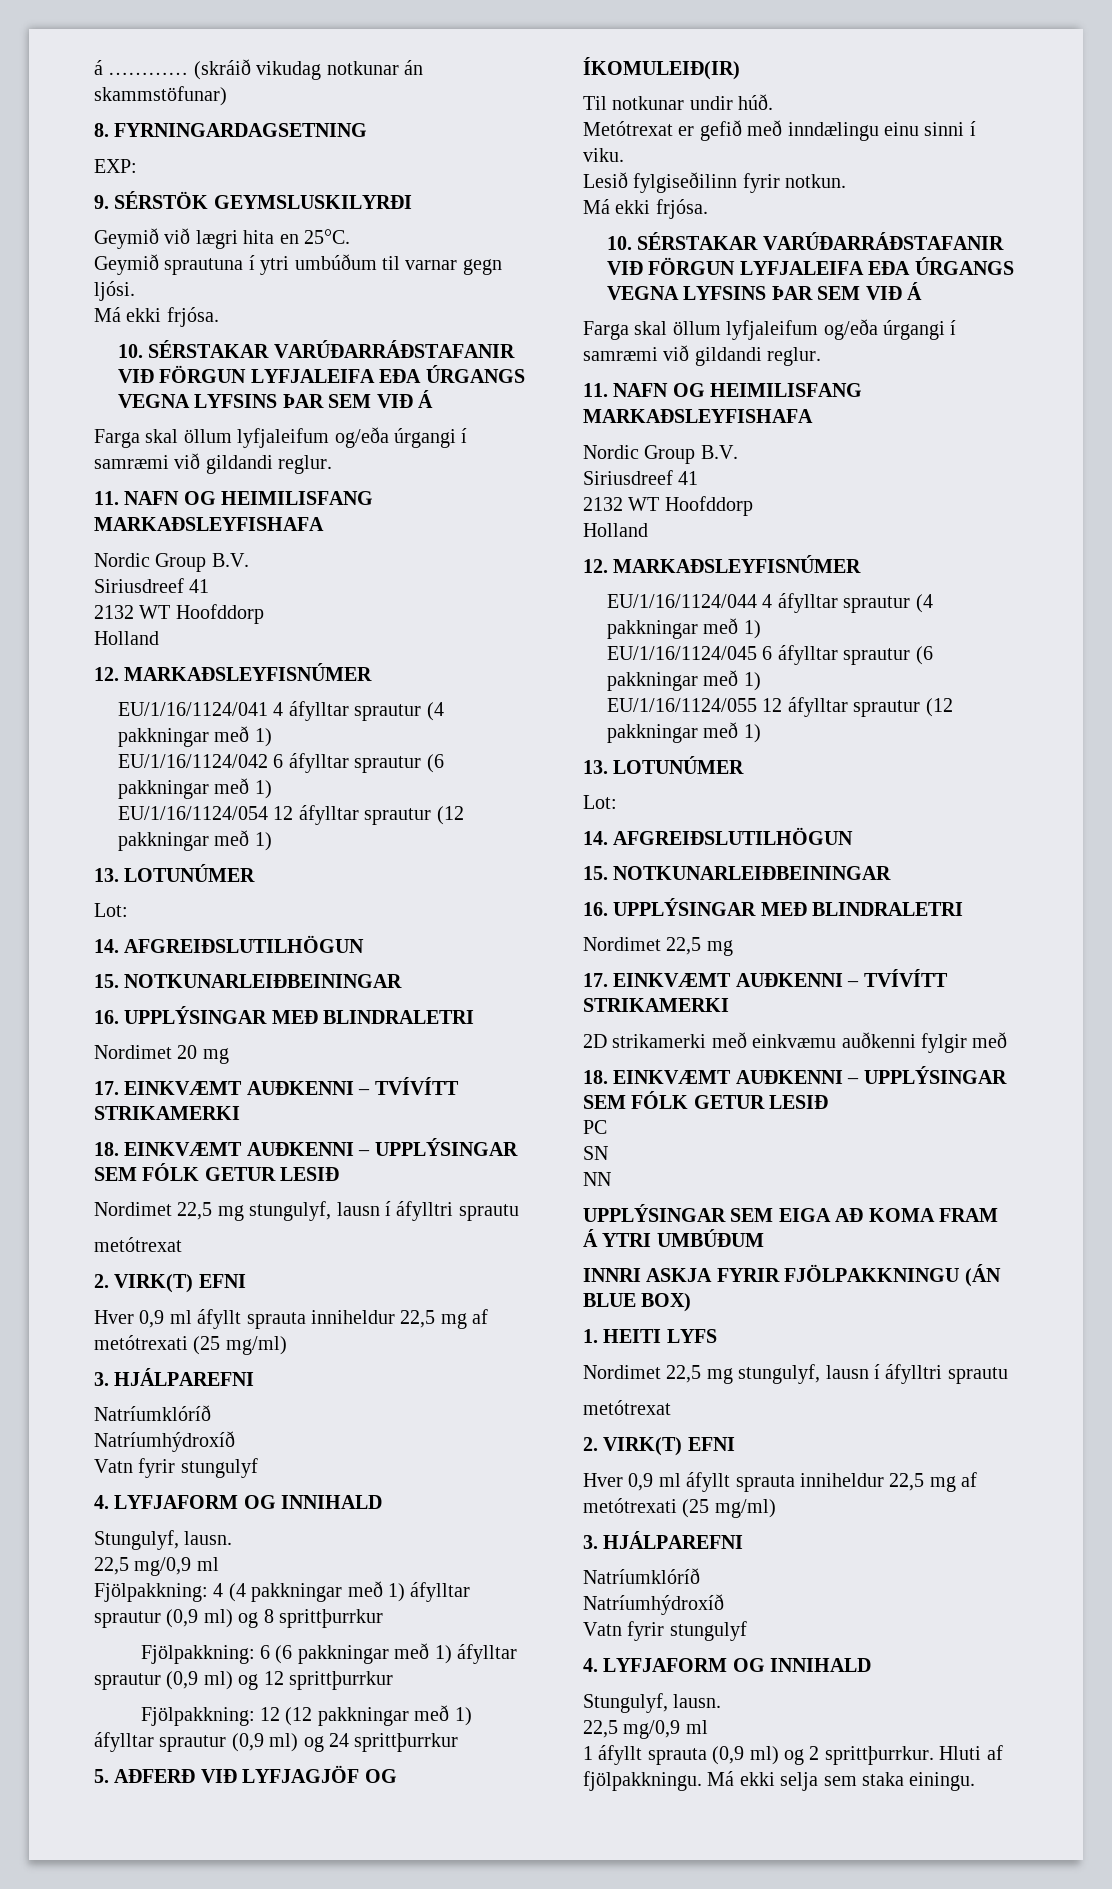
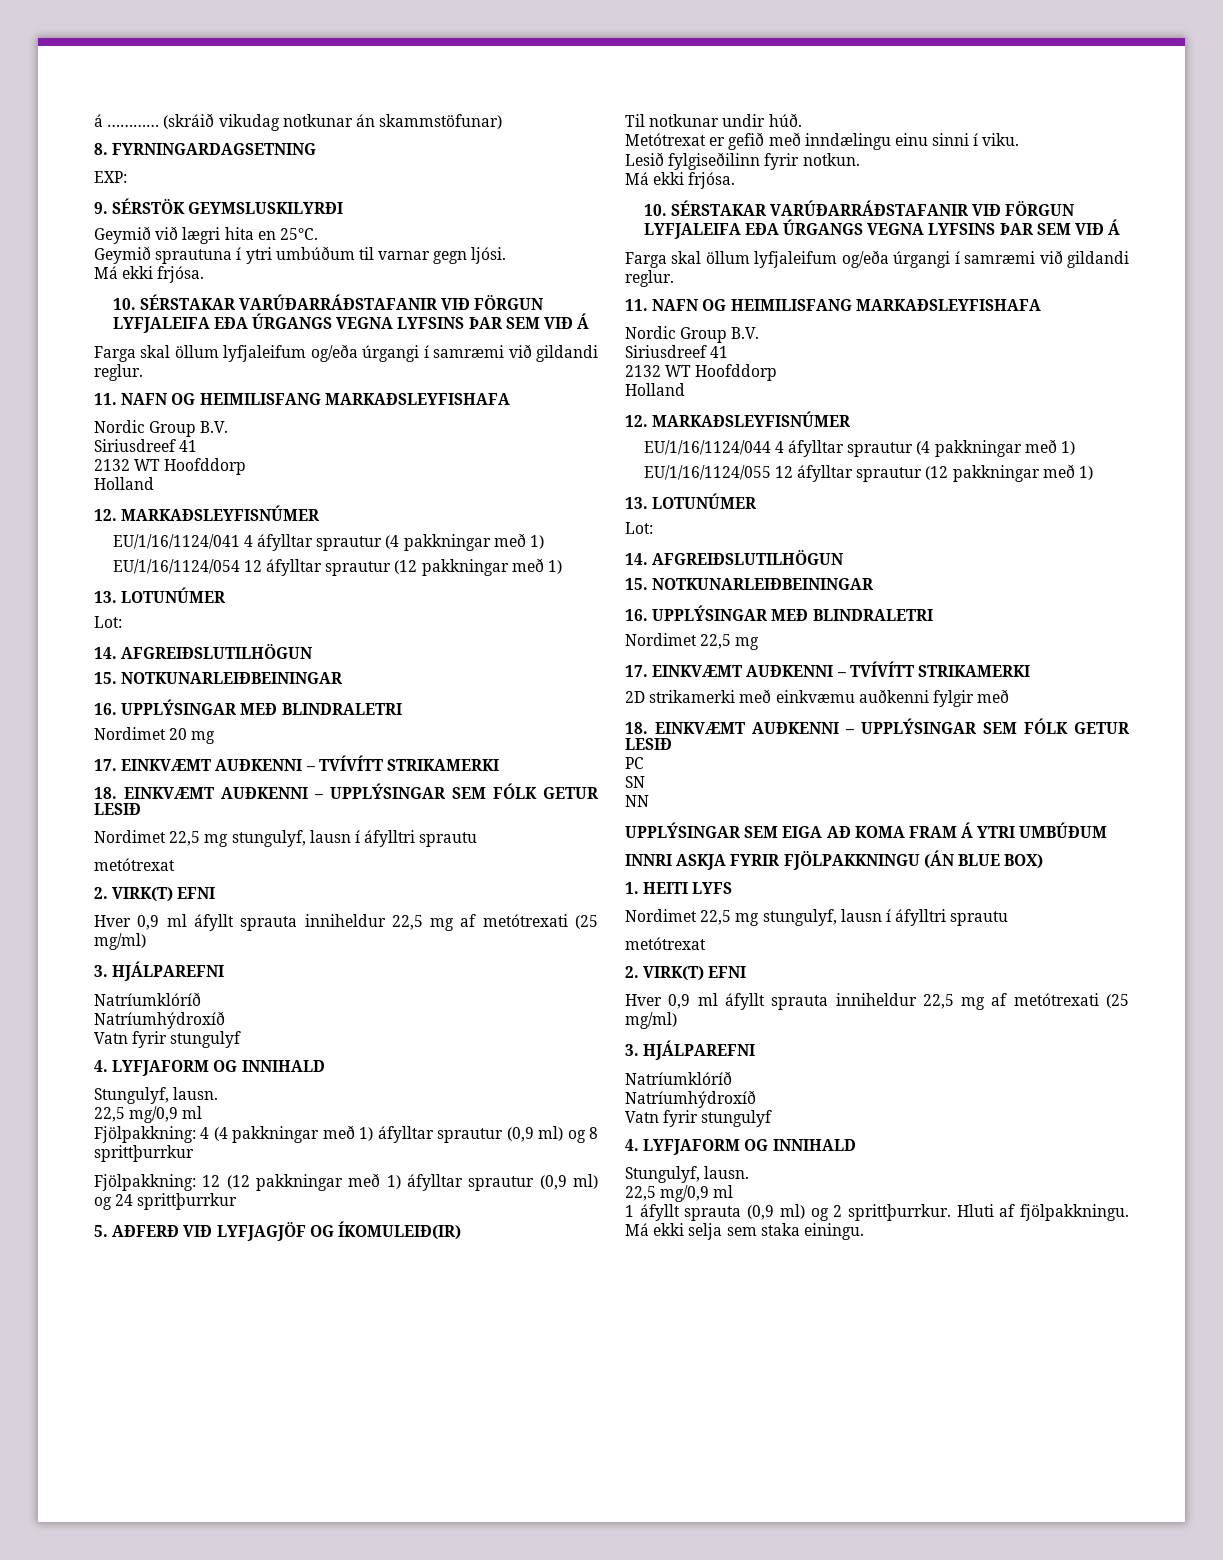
- EU/1/16/1124/042 6 áfylltar sprautur (6 pakkningar með 1)
- Fjölpakkning: 6 (6 pakkningar með 1) áfylltar sprautur (0,9 ml) og 12 sprittþurrkur
- EU/1/16/1124/045 6 áfylltar sprautur (6 pakkningar með 1)

